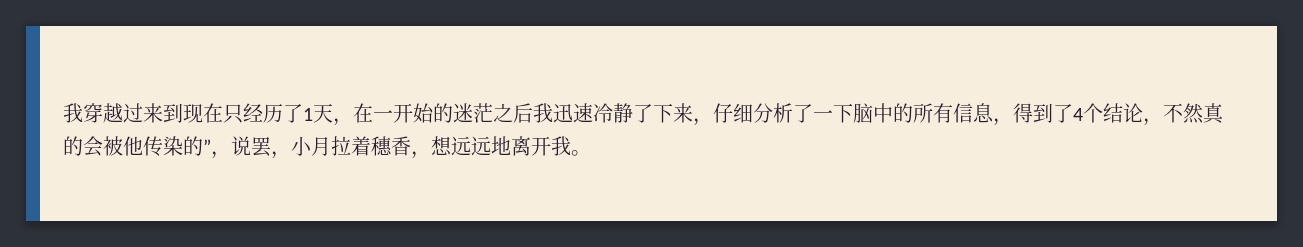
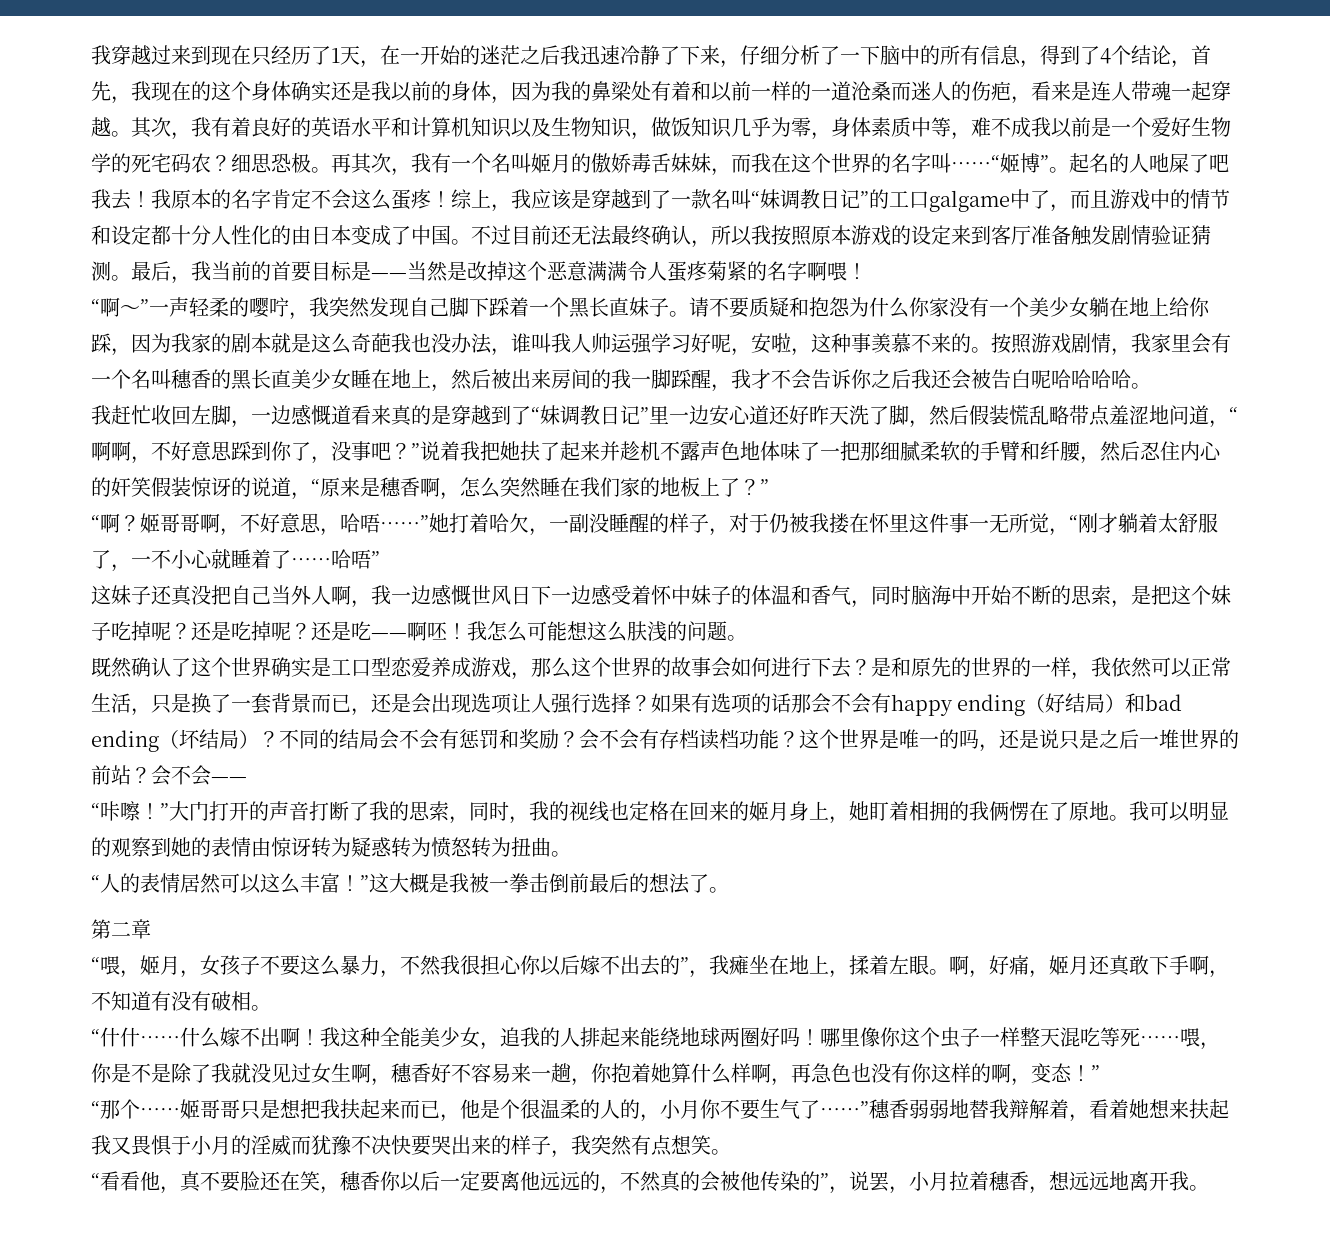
- 我穿越过来到现在只经历了1天，在一开始的迷茫之后我迅速冷静了下来，仔细分析了一下脑中的所有信息，得到了4个结论，不然真的会被他传染的”，说罢，小月拉着穗香，想远远地离开我。
+ 我穿越过来到现在只经历了1天，在一开始的迷茫之后我迅速冷静了下来，仔细分析了一下脑中的所有信息，得到了4个结论，首先，我现在的这个身体确实还是我以前的身体，因为我的鼻梁处有着和以前一样的一道沧桑而迷人的伤疤，看来是连人带魂一起穿越。其次，我有着良好的英语水平和计算机知识以及生物知识，做饭知识几乎为零，身体素质中等，难不成我以前是一个爱好生物学的死宅码农？细思恐极。再其次，我有一个名叫姬月的傲娇毒舌妹妹，而我在这个世界的名字叫……“姬博”。起名的人吔屎了吧我去！我原本的名字肯定不会这么蛋疼！综上，我应该是穿越到了一款名叫“妹调教日记”的工口galgame中了，而且游戏中的情节和设定都十分人性化的由日本变成了中国。不过目前还无法最终确认，所以我按照原本游戏的设定来到客厅准备触发剧情验证猜测。最后，我当前的首要目标是——当然是改掉这个恶意满满令人蛋疼菊紧的名字啊喂！
+ “啊～”一声轻柔的嘤咛，我突然发现自己脚下踩着一个黑长直妹子。请不要质疑和抱怨为什么你家没有一个美少女躺在地上给你踩，因为我家的剧本就是这么奇葩我也没办法，谁叫我人帅运强学习好呢，安啦，这种事羡慕不来的。按照游戏剧情，我家里会有一个名叫穗香的黑长直美少女睡在地上，然后被出来房间的我一脚踩醒，我才不会告诉你之后我还会被告白呢哈哈哈哈。
+ 我赶忙收回左脚，一边感慨道看来真的是穿越到了“妹调教日记”里一边安心道还好昨天洗了脚，然后假装慌乱略带点羞涩地问道，“啊啊，不好意思踩到你了，没事吧？”说着我把她扶了起来并趁机不露声色地体味了一把那细腻柔软的手臂和纤腰，然后忍住内心的奸笑假装惊讶的说道，“原来是穗香啊，怎么突然睡在我们家的地板上了？”
+ “啊？姬哥哥啊，不好意思，哈唔……”她打着哈欠，一副没睡醒的样子，对于仍被我搂在怀里这件事一无所觉，“刚才躺着太舒服了，一不小心就睡着了……哈唔”
+ 这妹子还真没把自己当外人啊，我一边感慨世风日下一边感受着怀中妹子的体温和香气，同时脑海中开始不断的思索，是把这个妹子吃掉呢？还是吃掉呢？还是吃——啊呸！我怎么可能想这么肤浅的问题。
+ 既然确认了这个世界确实是工口型恋爱养成游戏，那么这个世界的故事会如何进行下去？是和原先的世界的一样，我依然可以正常生活，只是换了一套背景而已，还是会出现选项让人强行选择？如果有选项的话那会不会有happy ending（好结局）和bad ending（坏结局）？不同的结局会不会有惩罚和奖励？会不会有存档读档功能？这个世界是唯一的吗，还是说只是之后一堆世界的前站？会不会——
+ “咔嚓！”大门打开的声音打断了我的思索，同时，我的视线也定格在回来的姬月身上，她盯着相拥的我俩愣在了原地。我可以明显的观察到她的表情由惊讶转为疑惑转为愤怒转为扭曲。
+ “人的表情居然可以这么丰富！”这大概是我被一拳击倒前最后的想法了。
+ 第二章
+ “喂，姬月，女孩子不要这么暴力，不然我很担心你以后嫁不出去的”，我瘫坐在地上，揉着左眼。啊，好痛，姬月还真敢下手啊，不知道有没有破相。
+ “什什……什么嫁不出啊！我这种全能美少女，追我的人排起来能绕地球两圈好吗！哪里像你这个虫子一样整天混吃等死……喂，你是不是除了我就没见过女生啊，穗香好不容易来一趟，你抱着她算什么样啊，再急色也没有你这样的啊，变态！”
+ “那个……姬哥哥只是想把我扶起来而已，他是个很温柔的人的，小月你不要生气了……”穗香弱弱地替我辩解着，看着她想来扶起我又畏惧于小月的淫威而犹豫不决快要哭出来的样子，我突然有点想笑。
+ “看看他，真不要脸还在笑，穗香你以后一定要离他远远的，不然真的会被他传染的”，说罢，小月拉着穗香，想远远地离开我。

